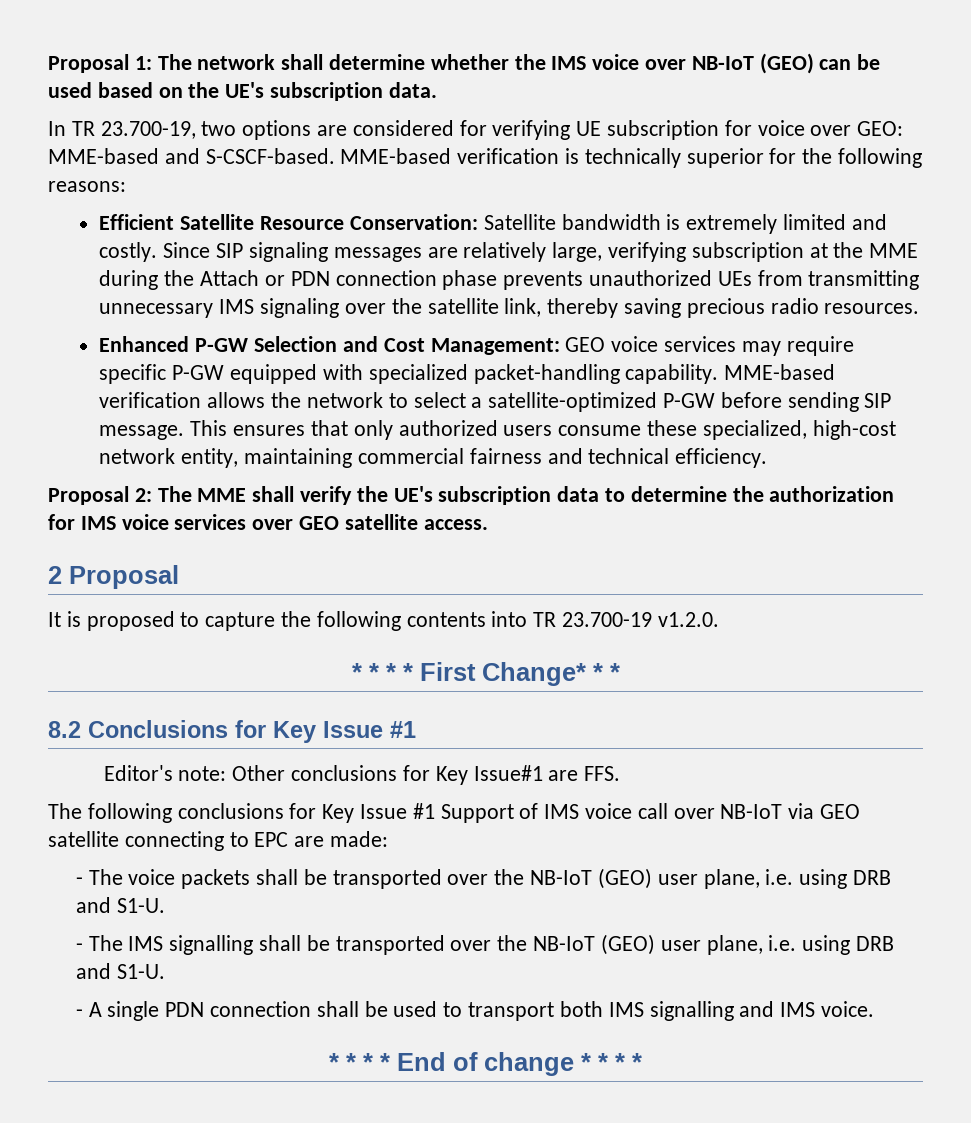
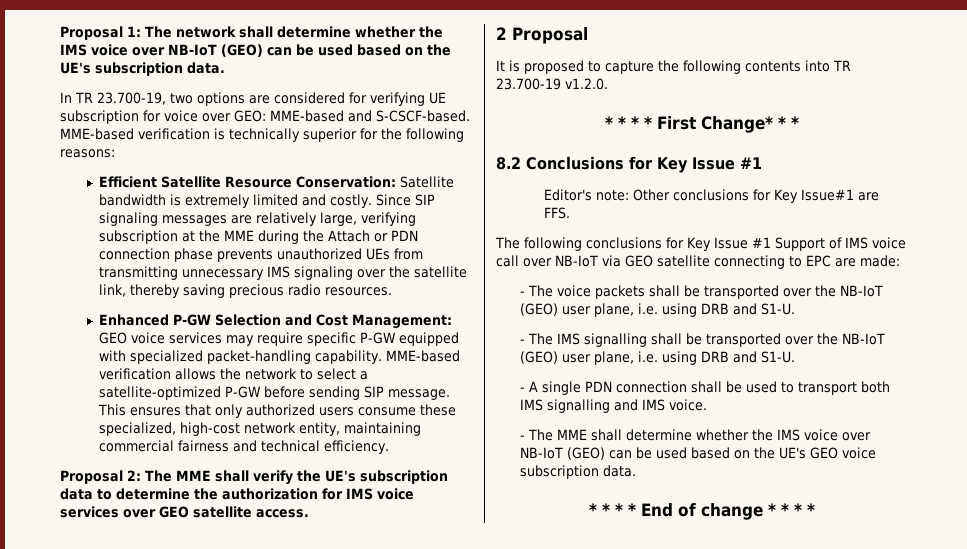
+ - The MME shall determine whether the IMS voice over NB-IoT (GEO) can be used based on the UE's GEO voice subscription data.

